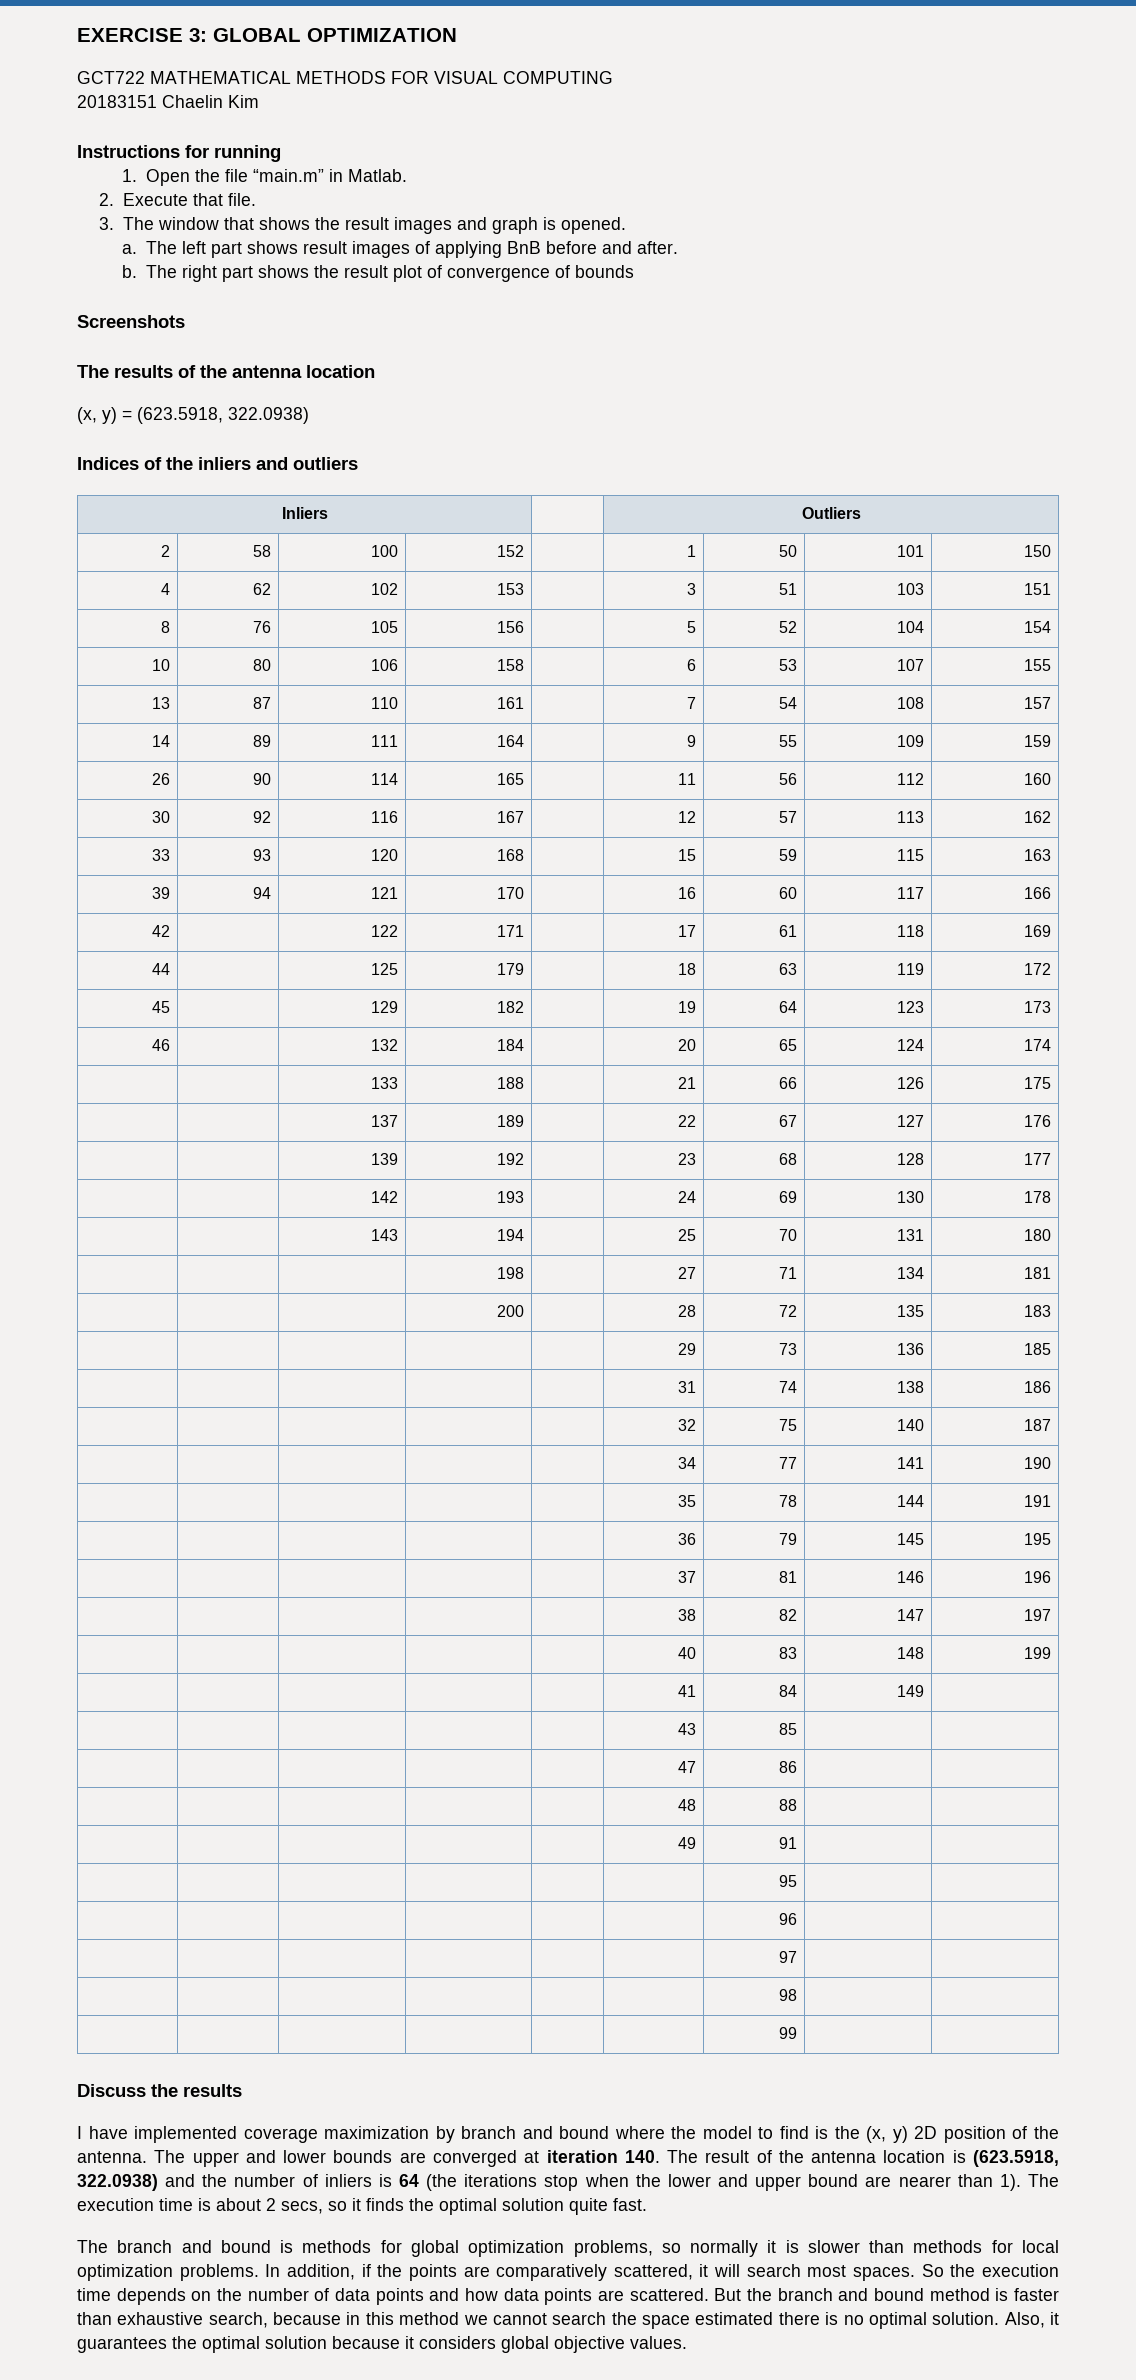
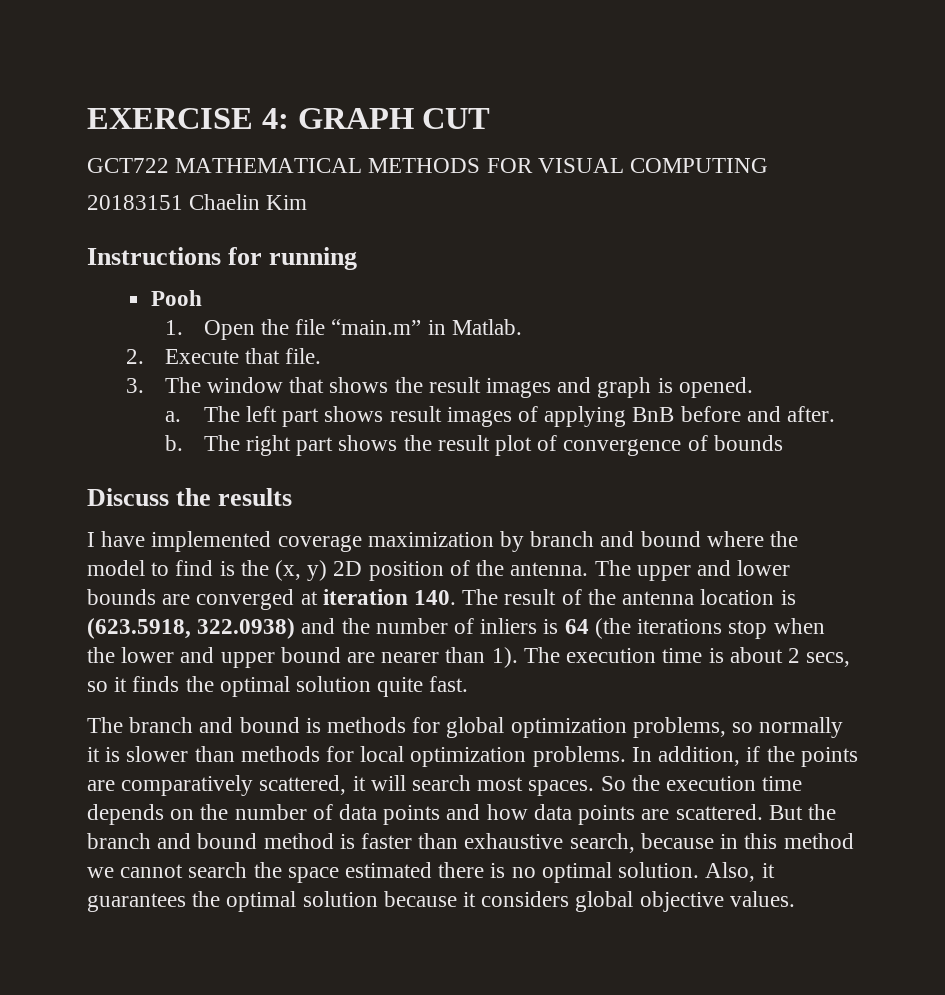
- EXERCISE 3: GLOBAL OPTIMIZATION
+ EXERCISE 4: GRAPH CUT
+ Pooh
- Screenshots
- The results of the antenna location
- (x, y) = (623.5918, 322.0938)
- Indices of the inliers and outliers
- Inliers | | Outliers
- 2 | 58 | 100 | 152 | | 1 | 50 | 101 | 150
- 4 | 62 | 102 | 153 | | 3 | 51 | 103 | 151
- 8 | 76 | 105 | 156 | | 5 | 52 | 104 | 154
- 10 | 80 | 106 | 158 | | 6 | 53 | 107 | 155
- 13 | 87 | 110 | 161 | | 7 | 54 | 108 | 157
- 14 | 89 | 111 | 164 | | 9 | 55 | 109 | 159
- 26 | 90 | 114 | 165 | | 11 | 56 | 112 | 160
- 30 | 92 | 116 | 167 | | 12 | 57 | 113 | 162
- 33 | 93 | 120 | 168 | | 15 | 59 | 115 | 163
- 39 | 94 | 121 | 170 | | 16 | 60 | 117 | 166
- 42 | | 122 | 171 | | 17 | 61 | 118 | 169
- 44 | | 125 | 179 | | 18 | 63 | 119 | 172
- 45 | | 129 | 182 | | 19 | 64 | 123 | 173
- 46 | | 132 | 184 | | 20 | 65 | 124 | 174
- | | 133 | 188 | | 21 | 66 | 126 | 175
- | | 137 | 189 | | 22 | 67 | 127 | 176
- | | 139 | 192 | | 23 | 68 | 128 | 177
- | | 142 | 193 | | 24 | 69 | 130 | 178
- | | 143 | 194 | | 25 | 70 | 131 | 180
- | | | 198 | | 27 | 71 | 134 | 181
- | | | 200 | | 28 | 72 | 135 | 183
- | | | | | 29 | 73 | 136 | 185
- | | | | | 31 | 74 | 138 | 186
- | | | | | 32 | 75 | 140 | 187
- | | | | | 34 | 77 | 141 | 190
- | | | | | 35 | 78 | 144 | 191
- | | | | | 36 | 79 | 145 | 195
- | | | | | 37 | 81 | 146 | 196
- | | | | | 38 | 82 | 147 | 197
- | | | | | 40 | 83 | 148 | 199
- | | | | | 41 | 84 | 149 |
- | | | | | 43 | 85 | |
- | | | | | 47 | 86 | |
- | | | | | 48 | 88 | |
- | | | | | 49 | 91 | |
- | | | | | | 95 | |
- | | | | | | 96 | |
- | | | | | | 97 | |
- | | | | | | 98 | |
- | | | | | | 99 | |

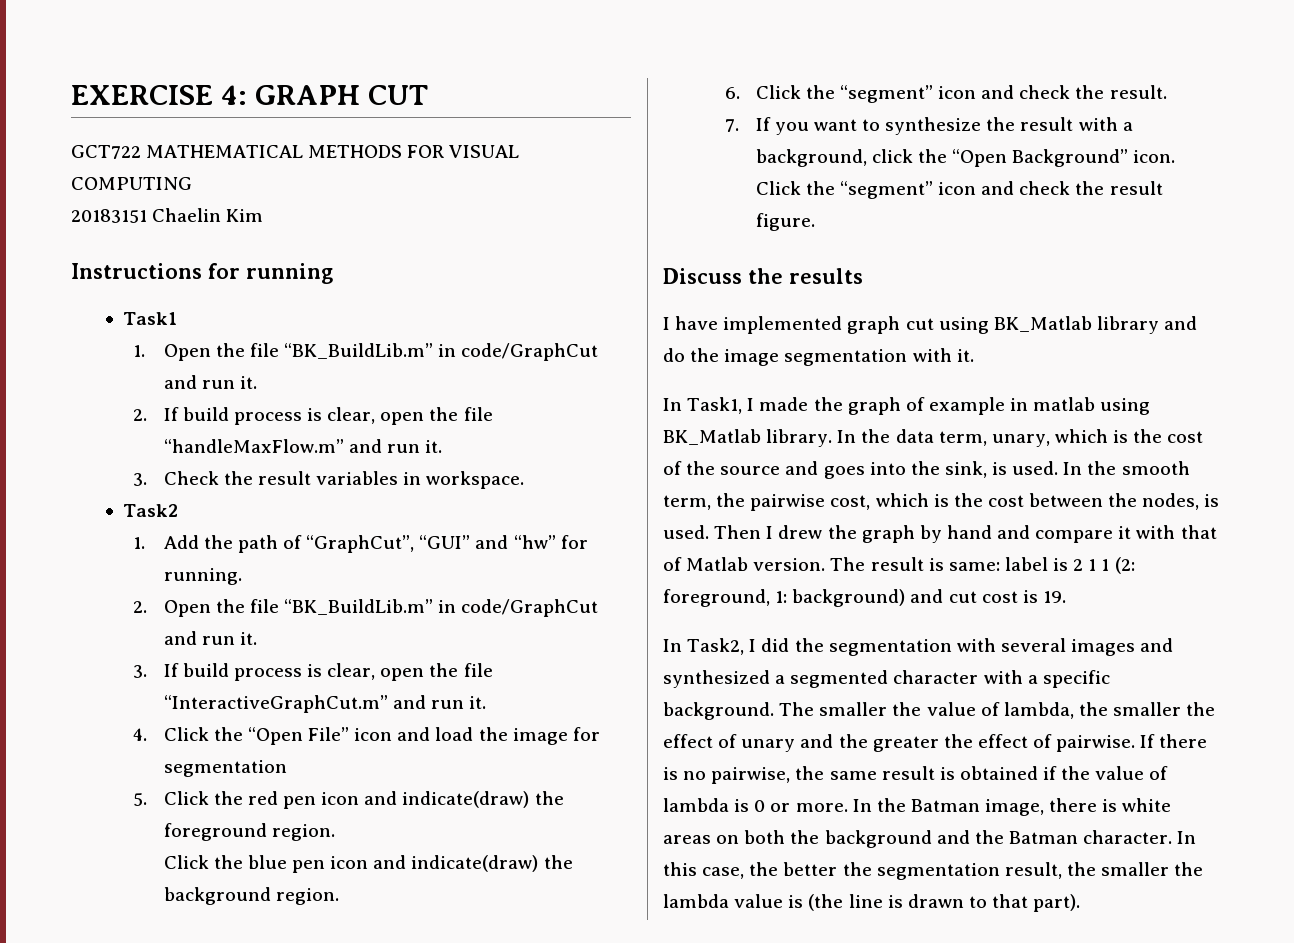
- Pooh
+ Task1
- 1. Open the file “main.m” in Matlab.
- 2. Execute that file.
- 3. The window that shows the result images and graph is opened.
- a. The left part shows result images of applying BnB before and after.
- b. The right part shows the result plot of convergence of bounds
+ 1. Open the file “BK_BuildLib.m” in code/GraphCut and run it.
+ 2. If build process is clear, open the file “handleMaxFlow.m” and run it.
+ 3. Check the result variables in workspace.
+ Task2
+ 1. Add the path of “GraphCut”, “GUI” and “hw” for running.
+ 2. Open the file “BK_BuildLib.m” in code/GraphCut and run it.
+ 3. If build process is clear, open the file “InteractiveGraphCut.m” and run it.
+ 4. Click the “Open File” icon and load the image for segmentation
+ 5. Click the red pen icon and indicate(draw) the foreground region.
+ Click the blue pen icon and indicate(draw) the background region.
+ 6. Click the “segment” icon and check the result.
+ 7. If you want to synthesize the result with a background, click the “Open Background” icon. Click the “segment” icon and check the result figure.
- I have implemented coverage maximization by branch and bound where the model to find is the (x, y) 2D position of the antenna. The upper and lower bounds are converged at iteration 140. The result of the antenna location is (623.5918, 322.0938) and the number of inliers is 64 (the iterations stop when the lower and upper bound are nearer than 1). The execution time is about 2 secs, so it finds the optimal solution quite fast.
- The branch and bound is methods for global optimization problems, so normally it is slower than methods for local optimization problems. In addition, if the points are comparatively scattered, it will search most spaces. So the execution time depends on the number of data points and how data points are scattered. But the branch and bound method is faster than exhaustive search, because in this method we cannot search the space estimated there is no optimal solution. Also, it guarantees the optimal solution because it considers global objective values.
+ I have implemented graph cut using BK_Matlab library and do the image segmentation with it.
+ In Task1, I made the graph of example in matlab using BK_Matlab library. In the data term, unary, which is the cost of the source and goes into the sink, is used. In the smooth term, the pairwise cost, which is the cost between the nodes, is used. Then I drew the graph by hand and compare it with that of Matlab version. The result is same: label is 2 1 1 (2: foreground, 1: background) and cut cost is 19.
+ In Task2, I did the segmentation with several images and synthesized a segmented character with a specific background. The smaller the value of lambda, the smaller the effect of unary and the greater the effect of pairwise. If there is no pairwise, the same result is obtained if the value of lambda is 0 or more. In the Batman image, there is white areas on both the background and the Batman character. In this case, the better the segmentation result, the smaller the lambda value is (the line is drawn to that part).

